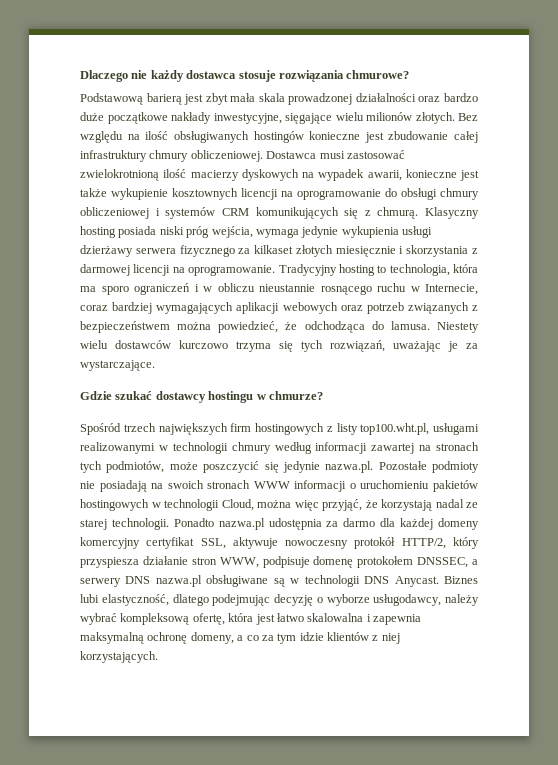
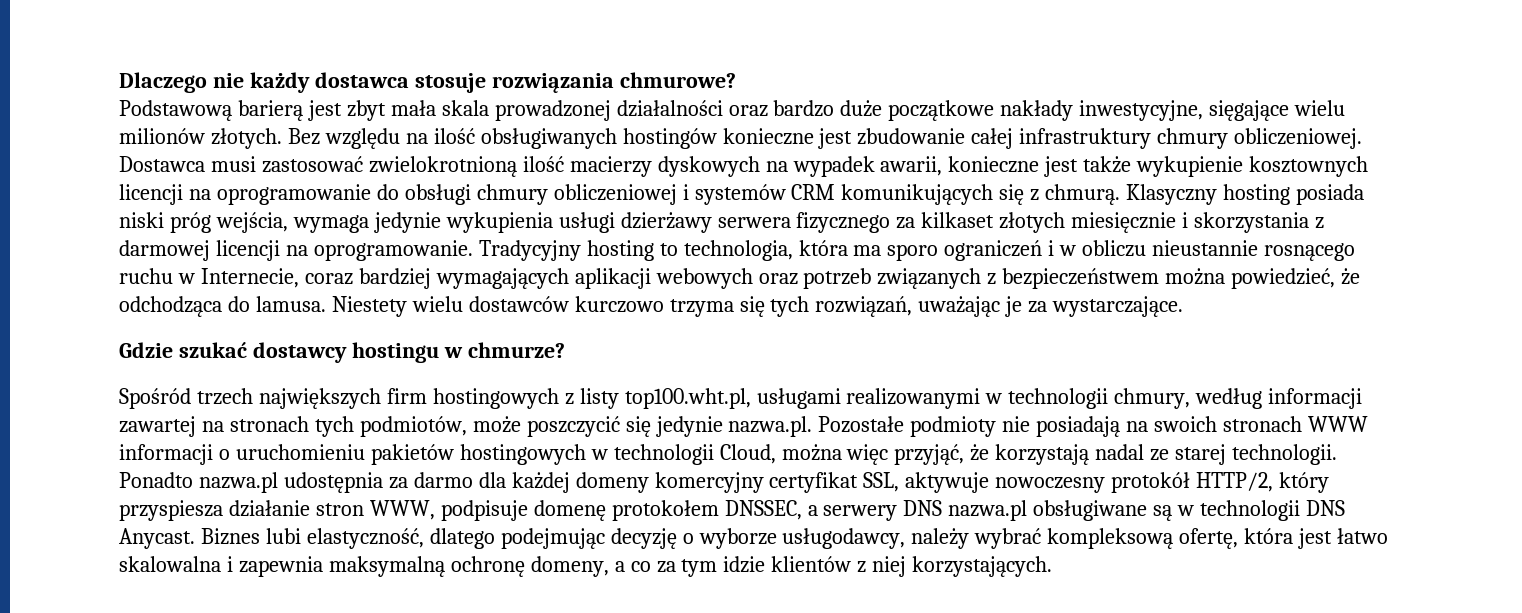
- Spośród trzech największych firm hostingowych z listy top100.wht.pl, usługami realizowanymi w technologii chmury według informacji zawartej na stronach tych podmiotów, może poszczycić się jedynie nazwa.pl. Pozostałe podmioty nie posiadają na swoich stronach WWW informacji o uruchomieniu pakietów hostingowych w technologii Cloud, można więc przyjąć, że korzystają nadal ze starej technologii.
+ Spośród trzech największych firm hostingowych z listy top100.wht.pl, usługami realizowanymi w technologii chmury, według informacji zawartej na stronach tych podmiotów, może poszczycić się jedynie nazwa.pl. Pozostałe podmioty nie posiadają na swoich stronach WWW informacji o uruchomieniu pakietów hostingowych w technologii Cloud, można więc przyjąć, że korzystają nadal ze starej technologii.

